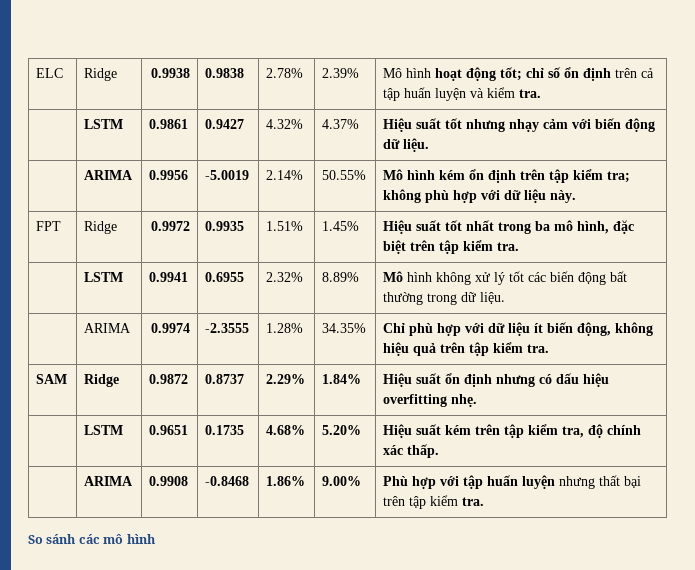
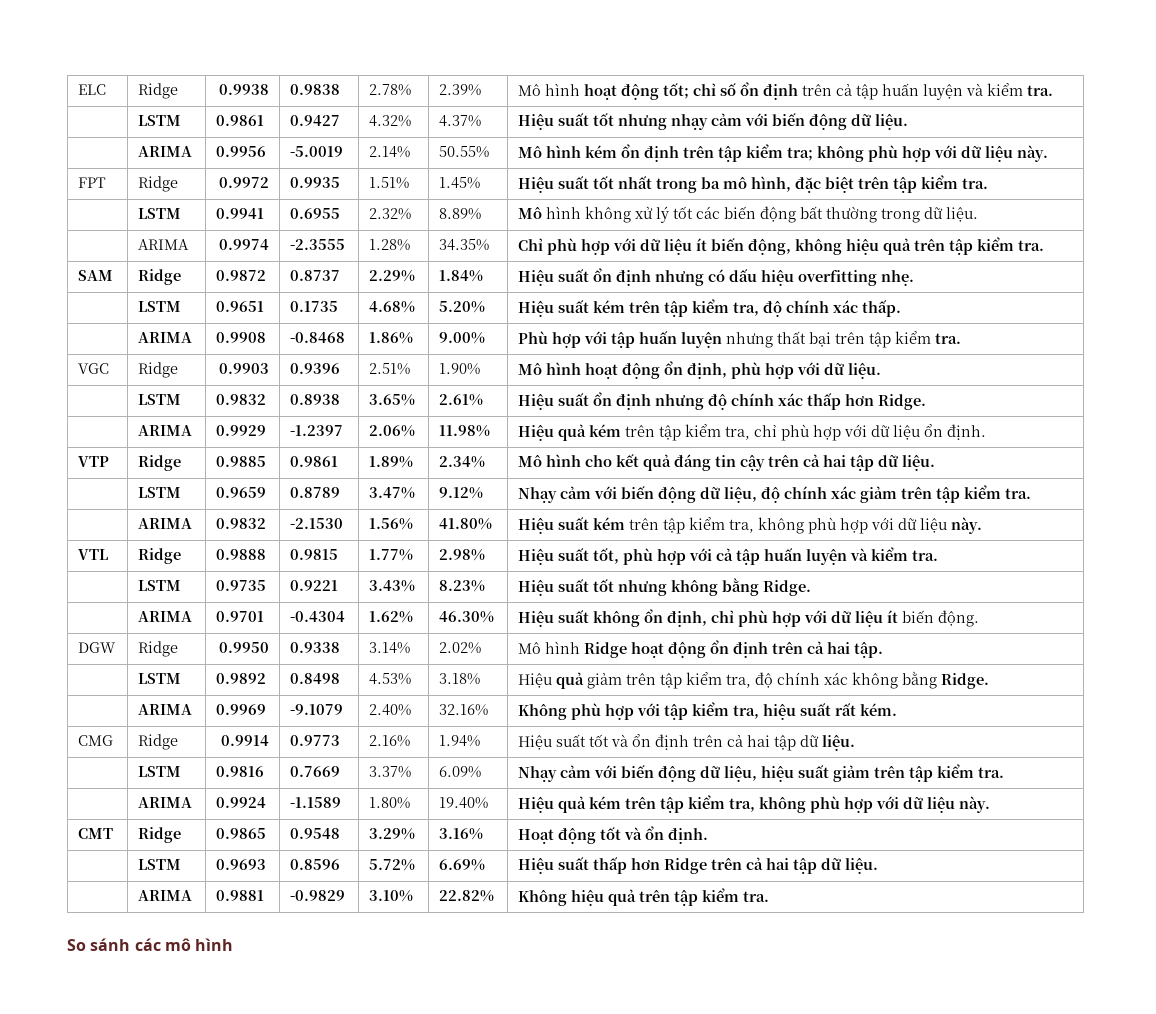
+ VGC | Ridge | 0.9903 | 0.9396 | 2.51% | 1.90% | Mô hình hoạt động ổn định, phù hợp với dữ liệu.
+ | LSTM | 0.9832 | 0.8938 | 3.65% | 2.61% | Hiệu suất ổn định nhưng độ chính xác thấp hơn Ridge.
+ | ARIMA | 0.9929 | -1.2397 | 2.06% | 11.98% | Hiệu quả kém trên tập kiểm tra, chỉ phù hợp với dữ liệu ổn định.
+ VTP | Ridge | 0.9885 | 0.9861 | 1.89% | 2.34% | Mô hình cho kết quả đáng tin cậy trên cả hai tập dữ liệu.
+ | LSTM | 0.9659 | 0.8789 | 3.47% | 9.12% | Nhạy cảm với biến động dữ liệu, độ chính xác giảm trên tập kiểm tra.
+ | ARIMA | 0.9832 | -2.1530 | 1.56% | 41.80% | Hiệu suất kém trên tập kiểm tra, không phù hợp với dữ liệu này.
+ VTL | Ridge | 0.9888 | 0.9815 | 1.77% | 2.98% | Hiệu suất tốt, phù hợp với cả tập huấn luyện và kiểm tra.
+ | LSTM | 0.9735 | 0.9221 | 3.43% | 8.23% | Hiệu suất tốt nhưng không bằng Ridge.
+ | ARIMA | 0.9701 | -0.4304 | 1.62% | 46.30% | Hiệu suất không ổn định, chỉ phù hợp với dữ liệu ít biến động.
+ DGW | Ridge | 0.9950 | 0.9338 | 3.14% | 2.02% | Mô hình Ridge hoạt động ổn định trên cả hai tập.
+ | LSTM | 0.9892 | 0.8498 | 4.53% | 3.18% | Hiệu quả giảm trên tập kiểm tra, độ chính xác không bằng Ridge.
+ | ARIMA | 0.9969 | -9.1079 | 2.40% | 32.16% | Không phù hợp với tập kiểm tra, hiệu suất rất kém.
+ CMG | Ridge | 0.9914 | 0.9773 | 2.16% | 1.94% | Hiệu suất tốt và ổn định trên cả hai tập dữ liệu.
+ | LSTM | 0.9816 | 0.7669 | 3.37% | 6.09% | Nhạy cảm với biến động dữ liệu, hiệu suất giảm trên tập kiểm tra.
+ | ARIMA | 0.9924 | -1.1589 | 1.80% | 19.40% | Hiệu quả kém trên tập kiểm tra, không phù hợp với dữ liệu này.
+ CMT | Ridge | 0.9865 | 0.9548 | 3.29% | 3.16% | Hoạt động tốt và ổn định.
+ | LSTM | 0.9693 | 0.8596 | 5.72% | 6.69% | Hiệu suất thấp hơn Ridge trên cả hai tập dữ liệu.
+ | ARIMA | 0.9881 | -0.9829 | 3.10% | 22.82% | Không hiệu quả trên tập kiểm tra.

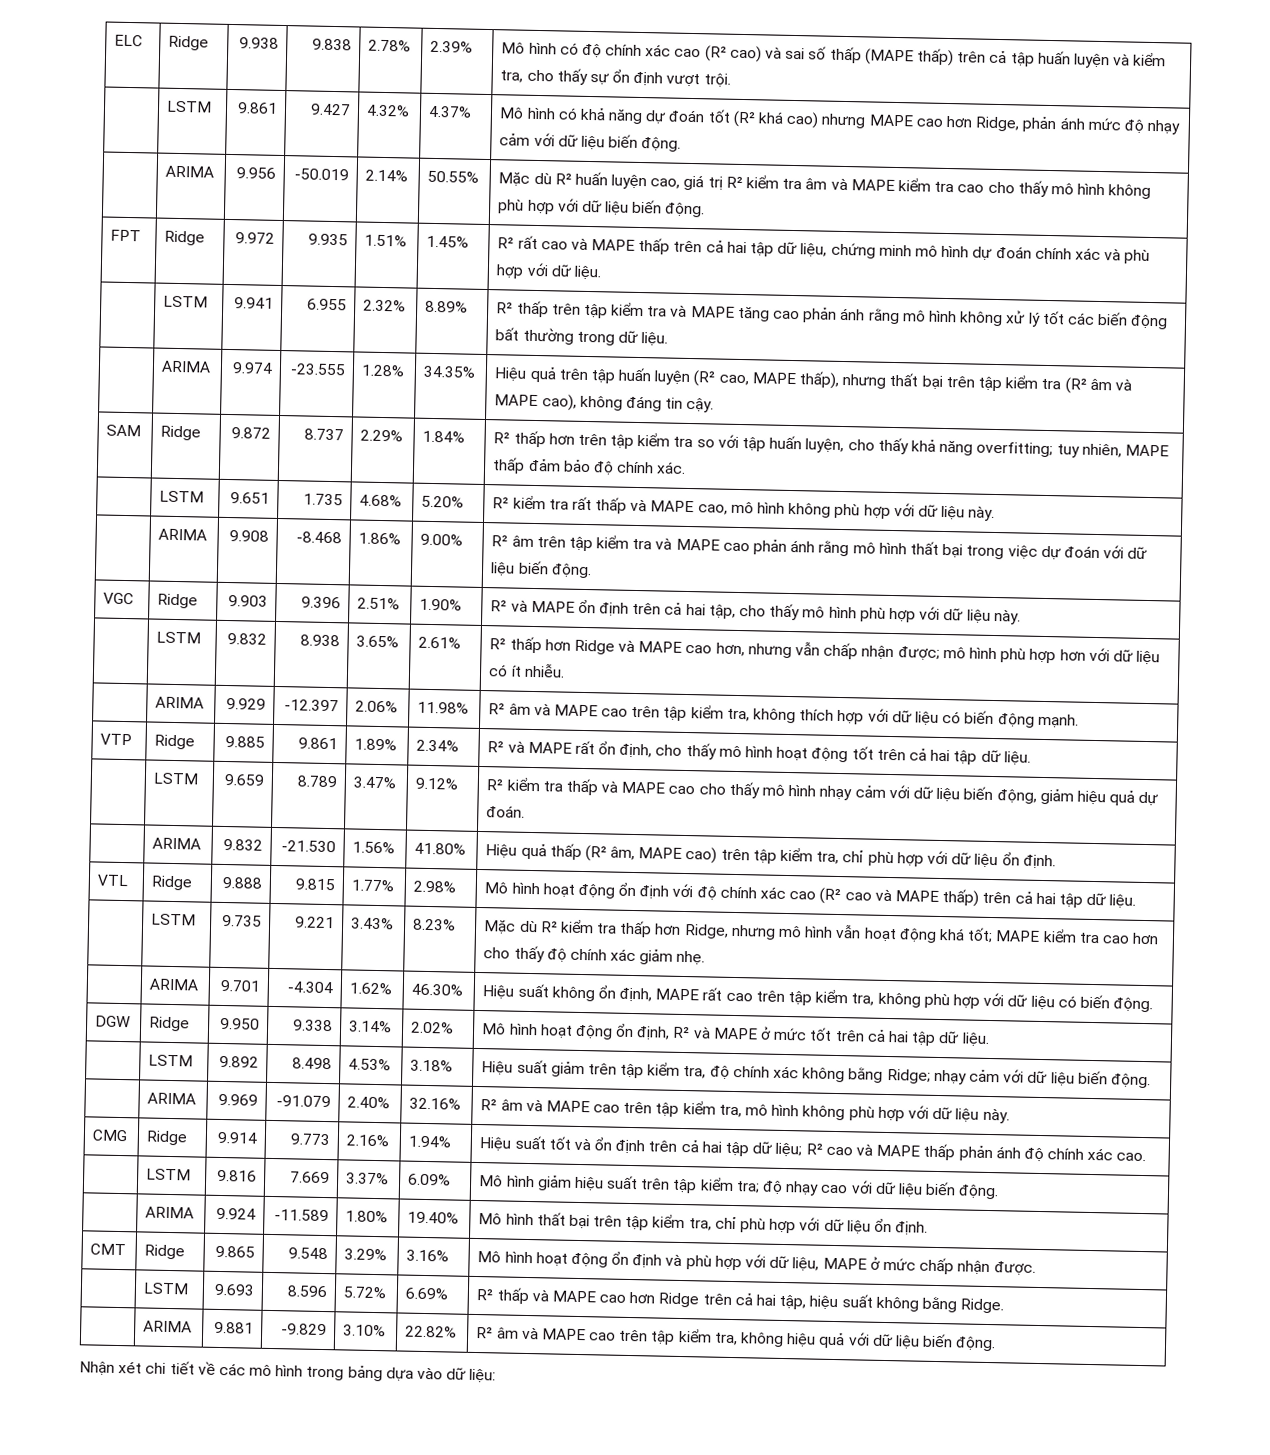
- ELC | Ridge | 0.9938 | 0.9838 | 2.78% | 2.39% | Mô hình hoạt động tốt; chỉ số ổn định trên cả tập huấn luyện và kiểm tra.
- | LSTM | 0.9861 | 0.9427 | 4.32% | 4.37% | Hiệu suất tốt nhưng nhạy cảm với biến động dữ liệu.
- | ARIMA | 0.9956 | -5.0019 | 2.14% | 50.55% | Mô hình kém ổn định trên tập kiểm tra; không phù hợp với dữ liệu này.
+ ELC | Ridge | 9.938 | 9.838 | 2.78% | 2.39% | Mô hình có độ chính xác cao (R² cao) và sai số thấp (MAPE thấp) trên cả tập huấn luyện và kiểm tra, cho thấy sự ổn định vượt trội.
+ | LSTM | 9.861 | 9.427 | 4.32% | 4.37% | Mô hình có khả năng dự đoán tốt (R² khá cao) nhưng MAPE cao hơn Ridge, phản ánh mức độ nhạy cảm với dữ liệu biến động.
+ | ARIMA | 9.956 | -50.019 | 2.14% | 50.55% | Mặc dù R² huấn luyện cao, giá trị R² kiểm tra âm và MAPE kiểm tra cao cho thấy mô hình không phù hợp với dữ liệu biến động.
- FPT | Ridge | 0.9972 | 0.9935 | 1.51% | 1.45% | Hiệu suất tốt nhất trong ba mô hình, đặc biệt trên tập kiểm tra.
- | LSTM | 0.9941 | 0.6955 | 2.32% | 8.89% | Mô hình không xử lý tốt các biến động bất thường trong dữ liệu.
+ FPT | Ridge | 9.972 | 9.935 | 1.51% | 1.45% | R² rất cao và MAPE thấp trên cả hai tập dữ liệu, chứng minh mô hình dự đoán chính xác và phù hợp với dữ liệu.
+ | LSTM | 9.941 | 6.955 | 2.32% | 8.89% | R² thấp trên tập kiểm tra và MAPE tăng cao phản ánh rằng mô hình không xử lý tốt các biến động bất thường trong dữ liệu.
- | ARIMA | 0.9974 | -2.3555 | 1.28% | 34.35% | Chỉ phù hợp với dữ liệu ít biến động, không hiệu quả trên tập kiểm tra.
- SAM | Ridge | 0.9872 | 0.8737 | 2.29% | 1.84% | Hiệu suất ổn định nhưng có dấu hiệu overfitting nhẹ.
- | LSTM | 0.9651 | 0.1735 | 4.68% | 5.20% | Hiệu suất kém trên tập kiểm tra, độ chính xác thấp.
- | ARIMA | 0.9908 | -0.8468 | 1.86% | 9.00% | Phù hợp với tập huấn luyện nhưng thất bại trên tập kiểm tra.
+ | ARIMA | 9.974 | -23.555 | 1.28% | 34.35% | Hiệu quả trên tập huấn luyện (R² cao, MAPE thấp), nhưng thất bại trên tập kiểm tra (R² âm và MAPE cao), không đáng tin cậy.
+ SAM | Ridge | 9.872 | 8.737 | 2.29% | 1.84% | R² thấp hơn trên tập kiểm tra so với tập huấn luyện, cho thấy khả năng overfitting; tuy nhiên, MAPE thấp đảm bảo độ chính xác.
+ | LSTM | 9.651 | 1.735 | 4.68% | 5.20% | R² kiểm tra rất thấp và MAPE cao, mô hình không phù hợp với dữ liệu này.
+ | ARIMA | 9.908 | -8.468 | 1.86% | 9.00% | R² âm trên tập kiểm tra và MAPE cao phản ánh rằng mô hình thất bại trong việc dự đoán với dữ liệu biến động.
- VGC | Ridge | 0.9903 | 0.9396 | 2.51% | 1.90% | Mô hình hoạt động ổn định, phù hợp với dữ liệu.
- | LSTM | 0.9832 | 0.8938 | 3.65% | 2.61% | Hiệu suất ổn định nhưng độ chính xác thấp hơn Ridge.
- | ARIMA | 0.9929 | -1.2397 | 2.06% | 11.98% | Hiệu quả kém trên tập kiểm tra, chỉ phù hợp với dữ liệu ổn định.
+ VGC | Ridge | 9.903 | 9.396 | 2.51% | 1.90% | R² và MAPE ổn định trên cả hai tập, cho thấy mô hình phù hợp với dữ liệu này.
+ | LSTM | 9.832 | 8.938 | 3.65% | 2.61% | R² thấp hơn Ridge và MAPE cao hơn, nhưng vẫn chấp nhận được; mô hình phù hợp hơn với dữ liệu có ít nhiễu.
+ | ARIMA | 9.929 | -12.397 | 2.06% | 11.98% | R² âm và MAPE cao trên tập kiểm tra, không thích hợp với dữ liệu có biến động mạnh.
+ VTP | Ridge | 9.885 | 9.861 | 1.89% | 2.34% | R² và MAPE rất ổn định, cho thấy mô hình hoạt động tốt trên cả hai tập dữ liệu.
+ | LSTM | 9.659 | 8.789 | 3.47% | 9.12% | R² kiểm tra thấp và MAPE cao cho thấy mô hình nhạy cảm với dữ liệu biến động, giảm hiệu quả dự đoán.
+ | ARIMA | 9.832 | -21.530 | 1.56% | 41.80% | Hiệu quả thấp (R² âm, MAPE cao) trên tập kiểm tra, chỉ phù hợp với dữ liệu ổn định.
- VTP | Ridge | 0.9885 | 0.9861 | 1.89% | 2.34% | Mô hình cho kết quả đáng tin cậy trên cả hai tập dữ liệu.
- | LSTM | 0.9659 | 0.8789 | 3.47% | 9.12% | Nhạy cảm với biến động dữ liệu, độ chính xác giảm trên tập kiểm tra.
- | ARIMA | 0.9832 | -2.1530 | 1.56% | 41.80% | Hiệu suất kém trên tập kiểm tra, không phù hợp với dữ liệu này.
- VTL | Ridge | 0.9888 | 0.9815 | 1.77% | 2.98% | Hiệu suất tốt, phù hợp với cả tập huấn luyện và kiểm tra.
- | LSTM | 0.9735 | 0.9221 | 3.43% | 8.23% | Hiệu suất tốt nhưng không bằng Ridge.
- | ARIMA | 0.9701 | -0.4304 | 1.62% | 46.30% | Hiệu suất không ổn định, chỉ phù hợp với dữ liệu ít biến động.
+ VTL | Ridge | 9.888 | 9.815 | 1.77% | 2.98% | Mô hình hoạt động ổn định với độ chính xác cao (R² cao và MAPE thấp) trên cả hai tập dữ liệu.
+ | LSTM | 9.735 | 9.221 | 3.43% | 8.23% | Mặc dù R² kiểm tra thấp hơn Ridge, nhưng mô hình vẫn hoạt động khá tốt; MAPE kiểm tra cao hơn cho thấy độ chính xác giảm nhẹ.
+ | ARIMA | 9.701 | -4.304 | 1.62% | 46.30% | Hiệu suất không ổn định, MAPE rất cao trên tập kiểm tra, không phù hợp với dữ liệu có biến động.
- DGW | Ridge | 0.9950 | 0.9338 | 3.14% | 2.02% | Mô hình Ridge hoạt động ổn định trên cả hai tập.
- | LSTM | 0.9892 | 0.8498 | 4.53% | 3.18% | Hiệu quả giảm trên tập kiểm tra, độ chính xác không bằng Ridge.
- | ARIMA | 0.9969 | -9.1079 | 2.40% | 32.16% | Không phù hợp với tập kiểm tra, hiệu suất rất kém.
+ DGW | Ridge | 9.950 | 9.338 | 3.14% | 2.02% | Mô hình hoạt động ổn định, R² và MAPE ở mức tốt trên cả hai tập dữ liệu.
+ | LSTM | 9.892 | 8.498 | 4.53% | 3.18% | Hiệu suất giảm trên tập kiểm tra, độ chính xác không bằng Ridge; nhạy cảm với dữ liệu biến động.
+ | ARIMA | 9.969 | -91.079 | 2.40% | 32.16% | R² âm và MAPE cao trên tập kiểm tra, mô hình không phù hợp với dữ liệu này.
- CMG | Ridge | 0.9914 | 0.9773 | 2.16% | 1.94% | Hiệu suất tốt và ổn định trên cả hai tập dữ liệu.
- | LSTM | 0.9816 | 0.7669 | 3.37% | 6.09% | Nhạy cảm với biến động dữ liệu, hiệu suất giảm trên tập kiểm tra.
- | ARIMA | 0.9924 | -1.1589 | 1.80% | 19.40% | Hiệu quả kém trên tập kiểm tra, không phù hợp với dữ liệu này.
- CMT | Ridge | 0.9865 | 0.9548 | 3.29% | 3.16% | Hoạt động tốt và ổn định.
- | LSTM | 0.9693 | 0.8596 | 5.72% | 6.69% | Hiệu suất thấp hơn Ridge trên cả hai tập dữ liệu.
- | ARIMA | 0.9881 | -0.9829 | 3.10% | 22.82% | Không hiệu quả trên tập kiểm tra.
- So sánh các mô hình
+ CMG | Ridge | 9.914 | 9.773 | 2.16% | 1.94% | Hiệu suất tốt và ổn định trên cả hai tập dữ liệu; R² cao và MAPE thấp phản ánh độ chính xác cao.
+ | LSTM | 9.816 | 7.669 | 3.37% | 6.09% | Mô hình giảm hiệu suất trên tập kiểm tra; độ nhạy cao với dữ liệu biến động.
+ | ARIMA | 9.924 | -11.589 | 1.80% | 19.40% | Mô hình thất bại trên tập kiểm tra, chỉ phù hợp với dữ liệu ổn định.
+ CMT | Ridge | 9.865 | 9.548 | 3.29% | 3.16% | Mô hình hoạt động ổn định và phù hợp với dữ liệu, MAPE ở mức chấp nhận được.
+ | LSTM | 9.693 | 8.596 | 5.72% | 6.69% | R² thấp và MAPE cao hơn Ridge trên cả hai tập, hiệu suất không bằng Ridge.
+ | ARIMA | 9.881 | -9.829 | 3.10% | 22.82% | R² âm và MAPE cao trên tập kiểm tra, không hiệu quả với dữ liệu biến động.
+ Nhận xét chi tiết về các mô hình trong bảng dựa vào dữ liệu:

